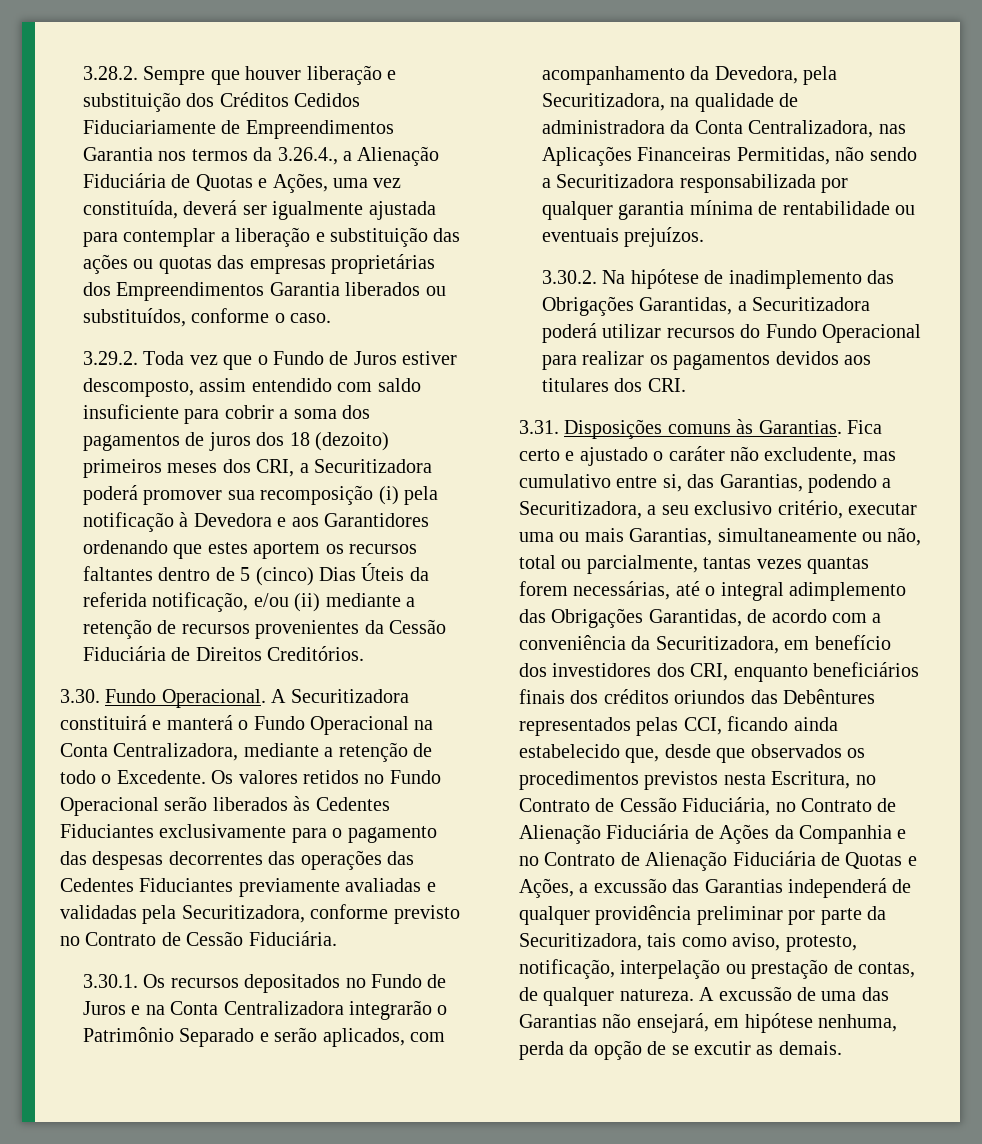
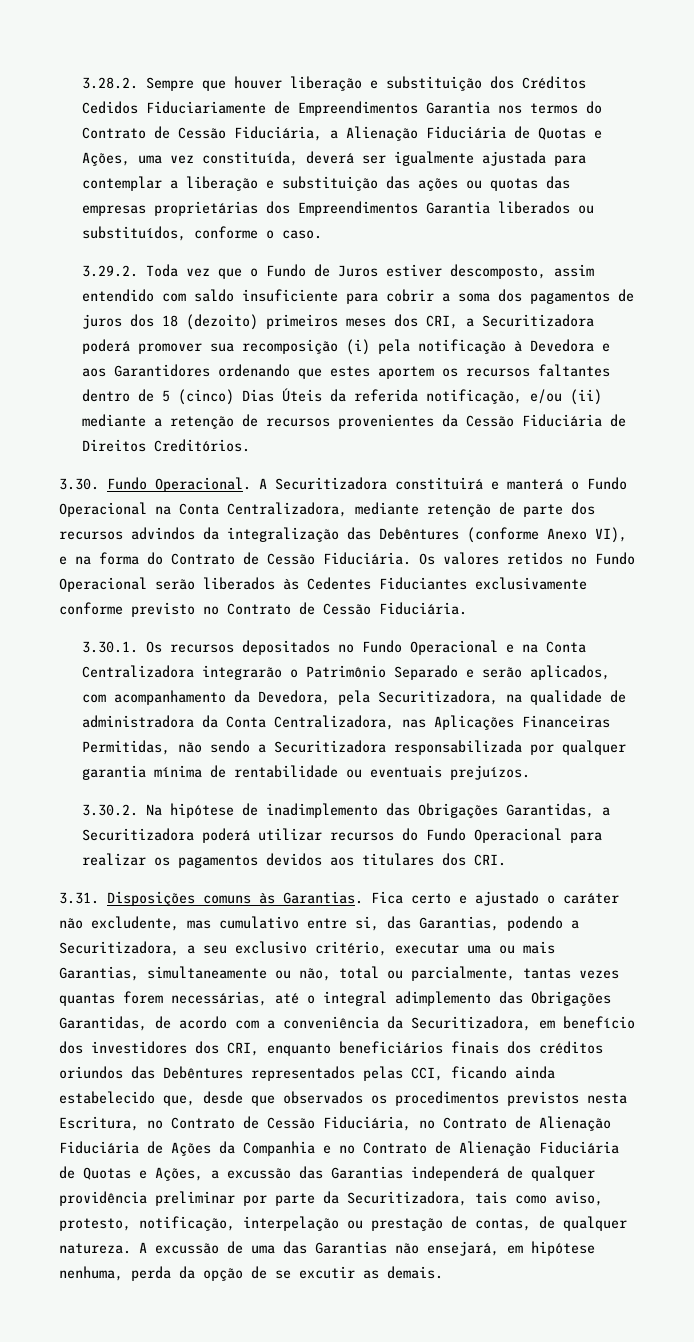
- 3.28.2. Sempre que houver liberação e substituição dos Créditos Cedidos Fiduciariamente de Empreendimentos Garantia nos termos da 3.26.4., a Alienação Fiduciária de Quotas e Ações, uma vez constituída, deverá ser igualmente ajustada para contemplar a liberação e substituição das ações ou quotas das empresas proprietárias dos Empreendimentos Garantia liberados ou substituídos, conforme o caso.
+ 3.28.2. Sempre que houver liberação e substituição dos Créditos Cedidos Fiduciariamente de Empreendimentos Garantia nos termos do Contrato de Cessão Fiduciária, a Alienação Fiduciária de Quotas e Ações, uma vez constituída, deverá ser igualmente ajustada para contemplar a liberação e substituição das ações ou quotas das empresas proprietárias dos Empreendimentos Garantia liberados ou substituídos, conforme o caso.
- A Securitizadora constituirá e manterá o Fundo Operacional na Conta Centralizadora, mediante a retenção de todo o Excedente.
+ A Securitizadora constituirá e manterá o Fundo Operacional na Conta Centralizadora, mediante retenção de parte dos recursos advindos da integralização das Debêntures (conforme Anexo VI), e na forma do Contrato de Cessão Fiduciária.
- Os valores retidos no Fundo Operacional serão liberados às Cedentes Fiduciantes exclusivamente para o pagamento das despesas decorrentes das operações das Cedentes Fiduciantes previamente avaliadas e validadas pela Securitizadora, conforme previsto no Contrato de Cessão Fiduciária.
+ Os valores retidos no Fundo Operacional serão liberados às Cedentes Fiduciantes exclusivamente conforme previsto no Contrato de Cessão Fiduciária.
- 3.30.1. Os recursos depositados no Fundo de Juros e na Conta Centralizadora integrarão o Patrimônio Separado e serão aplicados, com acompanhamento da Devedora, pela Securitizadora, na qualidade de administradora da Conta Centralizadora, nas Aplicações Financeiras Permitidas, não sendo a Securitizadora responsabilizada por qualquer garantia mínima de rentabilidade ou eventuais prejuízos.
+ 3.30.1. Os recursos depositados no Fundo Operacional e na Conta Centralizadora integrarão o Patrimônio Separado e serão aplicados, com acompanhamento da Devedora, pela Securitizadora, na qualidade de administradora da Conta Centralizadora, nas Aplicações Financeiras Permitidas, não sendo a Securitizadora responsabilizada por qualquer garantia mínima de rentabilidade ou eventuais prejuízos.

